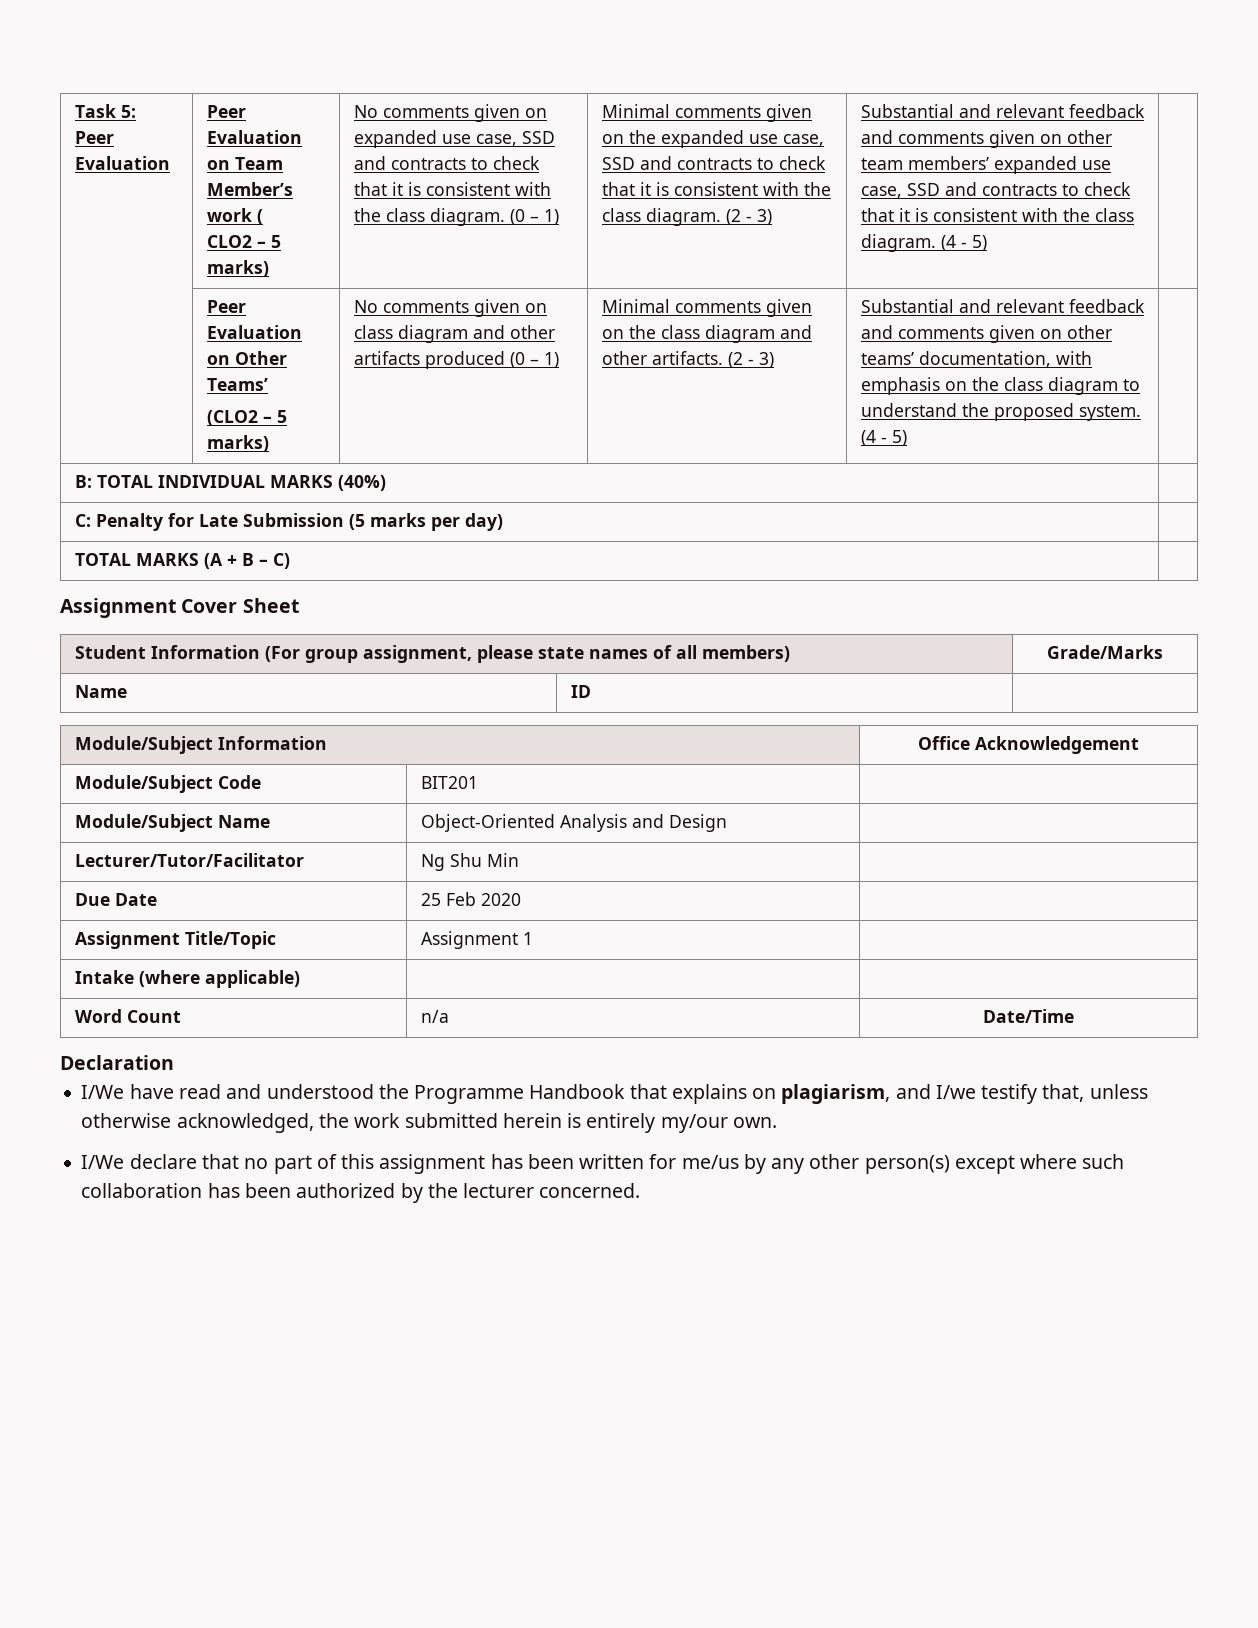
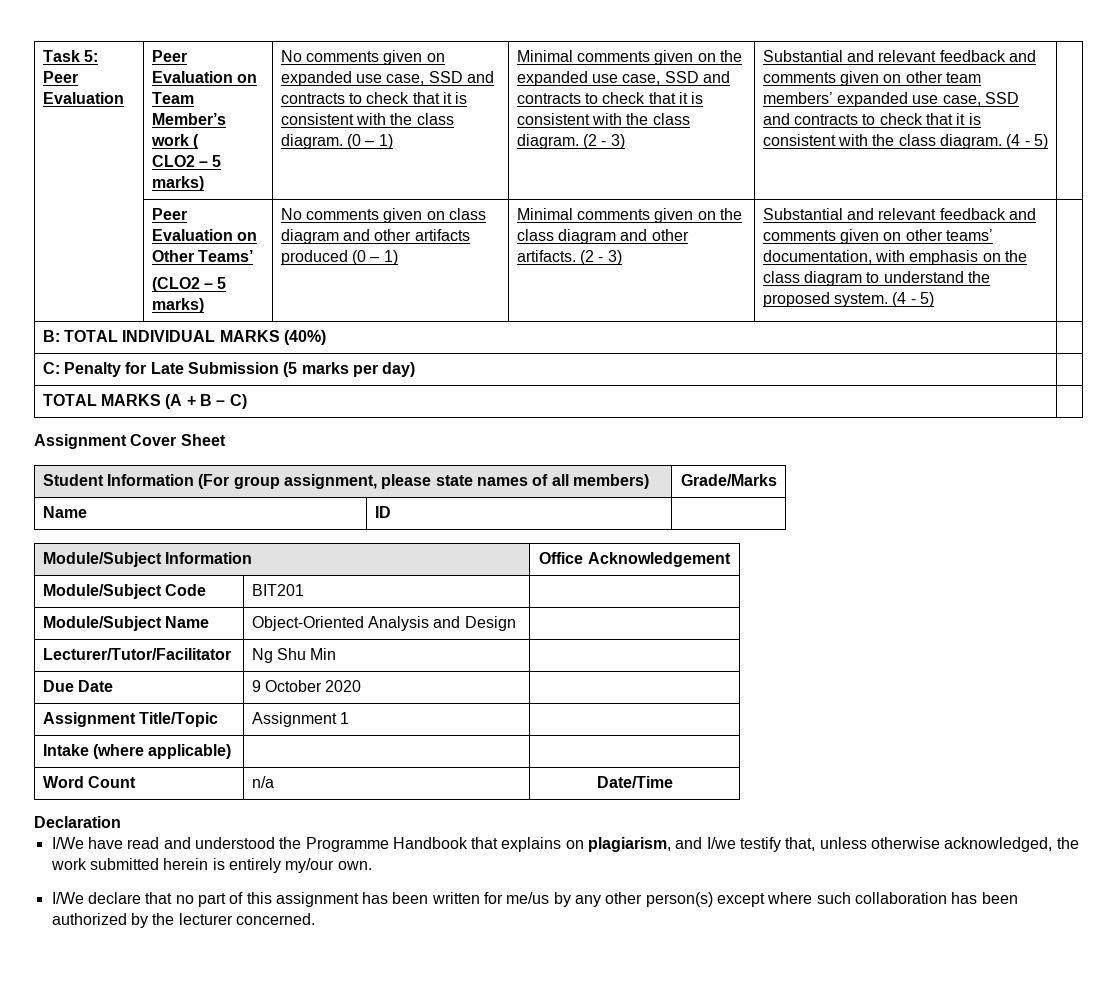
- Due Date | 25 Feb 2020 |
+ Due Date | 9 October 2020 |

